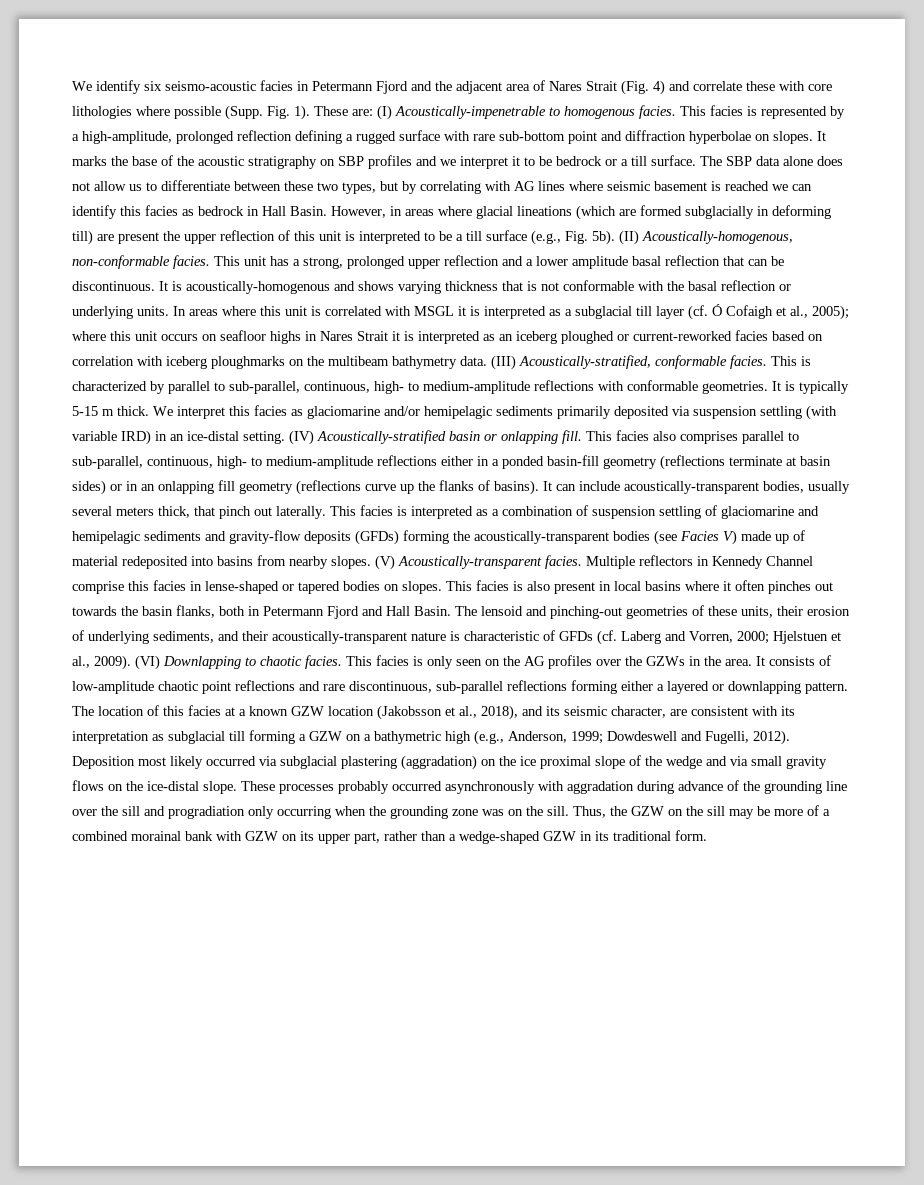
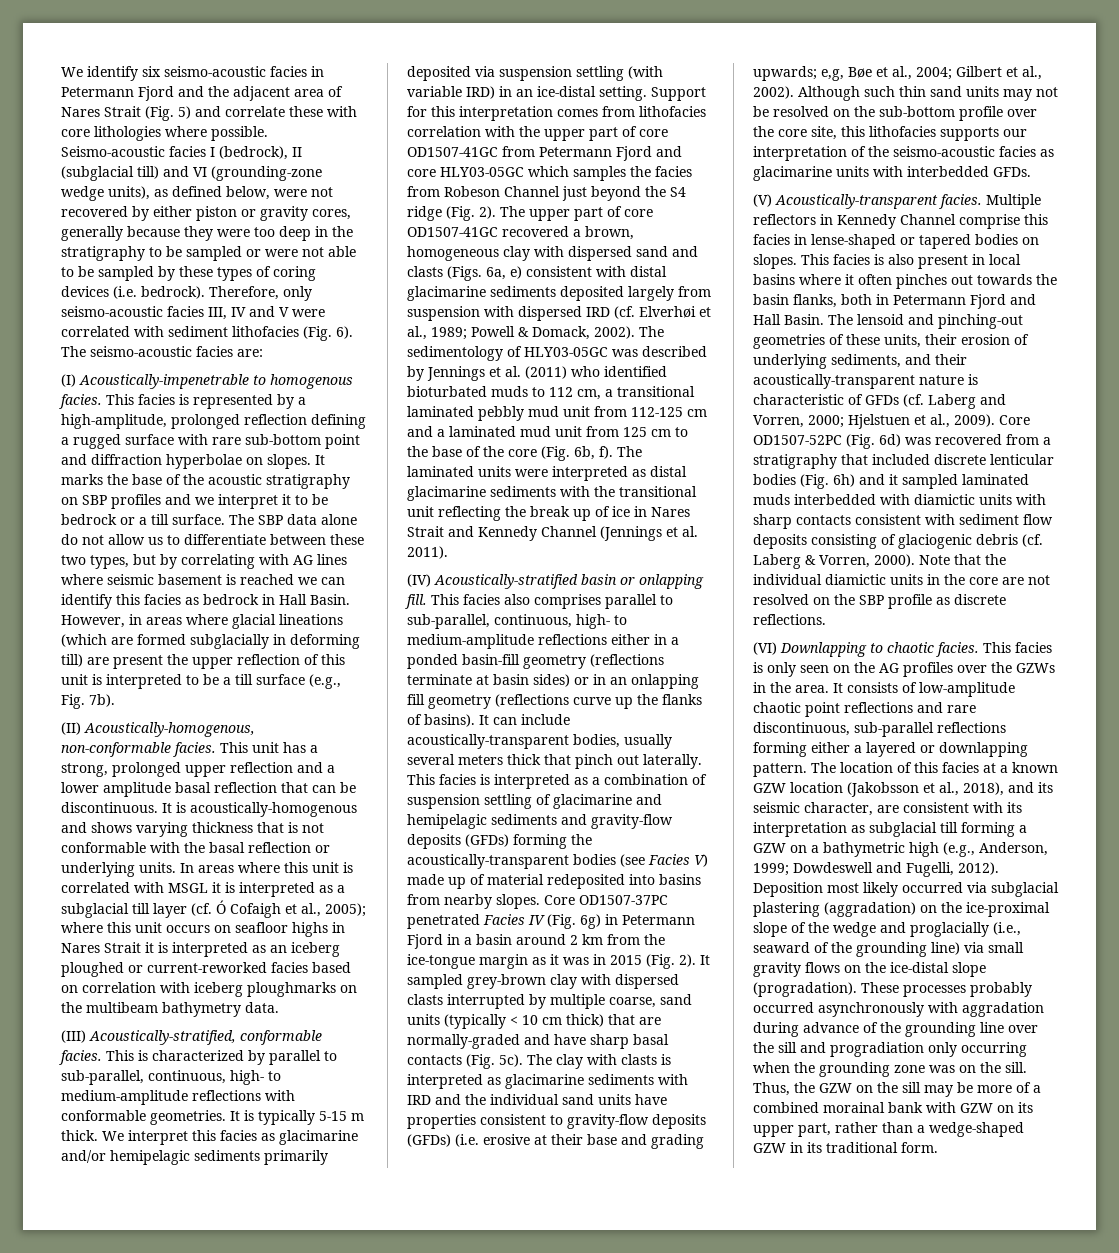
- We identify six seismo-acoustic facies in Petermann Fjord and the adjacent area of Nares Strait (Fig. 4) and correlate these with core lithologies where possible (Supp. Fig. 1). These are: (I) Acoustically-impenetrable to homogenous facies.
+ We identify six seismo-acoustic facies in Petermann Fjord and the adjacent area of Nares Strait (Fig. 5) and correlate these with core lithologies where possible. Seismo-acoustic facies I (bedrock), II (subglacial till) and VI (grounding-zone wedge units), as defined below, were not recovered by either piston or gravity cores, generally because they were too deep in the stratigraphy to be sampled or were not able to be sampled by these types of coring devices (i.e. bedrock). Therefore, only seismo-acoustic facies III, IV and V were correlated with sediment lithofacies (Fig. 6). The seismo-acoustic facies are:
+ (I) Acoustically-impenetrable to homogenous facies.
- The SBP data alone does not allow us to differentiate between these two types, but by correlating with AG lines where seismic basement is reached we can identify this facies as bedrock in Hall Basin.
+ The SBP data alone do not allow us to differentiate between these two types, but by correlating with AG lines where seismic basement is reached we can identify this facies as bedrock in Hall Basin.
- However, in areas where glacial lineations (which are formed subglacially in deforming till) are present the upper reflection of this unit is interpreted to be a till surface (e.g., Fig. 5b). (II) Acoustically-homogenous, non-conformable facies.
+ However, in areas where glacial lineations (which are formed subglacially in deforming till) are present the upper reflection of this unit is interpreted to be a till surface (e.g., Fig. 7b).
+ (II) Acoustically-homogenous, non-conformable facies.
- In areas where this unit is correlated with MSGL it is interpreted as a subglacial till layer (cf. Ó Cofaigh et al., 2005); where this unit occurs on seafloor highs in Nares Strait it is interpreted as an iceberg ploughed or current-reworked facies based on correlation with iceberg ploughmarks on the multibeam bathymetry data. (III) Acoustically-stratified, conformable facies.
+ In areas where this unit is correlated with MSGL it is interpreted as a subglacial till layer (cf. Ó Cofaigh et al., 2005); where this unit occurs on seafloor highs in Nares Strait it is interpreted as an iceberg ploughed or current-reworked facies based on correlation with iceberg ploughmarks on the multibeam bathymetry data.
+ (III) Acoustically-stratified, conformable facies.
- We interpret this facies as glaciomarine and/or hemipelagic sediments primarily deposited via suspension settling (with variable IRD) in an ice-distal setting. (IV) Acoustically-stratified basin or onlapping fill.
+ We interpret this facies as glacimarine and/or hemipelagic sediments primarily deposited via suspension settling (with variable IRD) in an ice-distal setting. Support for this interpretation comes from lithofacies correlation with the upper part of core OD1507-41GC from Petermann Fjord and core HLY03-05GC which samples the facies from Robeson Channel just beyond the S4 ridge (Fig. 2). The upper part of core OD1507-41GC recovered a brown, homogeneous clay with dispersed sand and clasts (Figs. 6a, e) consistent with distal glacimarine sediments deposited largely from suspension with dispersed IRD (cf. Elverhøi et al., 1989; Powell & Domack, 2002). The sedimentology of HLY03-05GC was described by Jennings et al. (2011) who identified bioturbated muds to 112 cm, a transitional laminated pebbly mud unit from 112-125 cm and a laminated mud unit from 125 cm to the base of the core (Fig. 6b, f). The laminated units were interpreted as distal glacimarine sediments with the transitional unit reflecting the break up of ice in Nares Strait and Kennedy Channel (Jennings et al. 2011).
+ (IV) Acoustically-stratified basin or onlapping fill.
- It can include acoustically-transparent bodies, usually several meters thick, that pinch out laterally.
+ It can include acoustically-transparent bodies, usually several meters thick that pinch out laterally.
- This facies is interpreted as a combination of suspension settling of glaciomarine and hemipelagic sediments and gravity-flow deposits (GFDs) forming the acoustically-transparent bodies (see Facies V) made up of material redeposited into basins from nearby slopes. (V) Acoustically-transparent facies.
+ This facies is interpreted as a combination of suspension settling of glacimarine and hemipelagic sediments and gravity-flow deposits (GFDs) forming the acoustically-transparent bodies (see Facies V) made up of material redeposited into basins from nearby slopes. Core OD1507-37PC penetrated Facies IV (Fig. 6g) in Petermann Fjord in a basin around 2 km from the ice-tongue margin as it was in 2015 (Fig. 2). It sampled grey-brown clay with dispersed clasts interrupted by multiple coarse, sand units (typically < 10 cm thick) that are normally-graded and have sharp basal contacts (Fig. 5c). The clay with clasts is interpreted as glacimarine sediments with IRD and the individual sand units have properties consistent to gravity-flow deposits (GFDs) (i.e. erosive at their base and grading upwards; e,g, Bøe et al., 2004; Gilbert et al., 2002). Although such thin sand units may not be resolved on the sub-bottom profile over the core site, this lithofacies supports our interpretation of the seismo-acoustic facies as glacimarine units with interbedded GFDs.
+ (V) Acoustically-transparent facies.
- The lensoid and pinching-out geometries of these units, their erosion of underlying sediments, and their acoustically-transparent nature is characteristic of GFDs (cf. Laberg and Vorren, 2000; Hjelstuen et al., 2009). (VI) Downlapping to chaotic facies.
+ The lensoid and pinching-out geometries of these units, their erosion of underlying sediments, and their acoustically-transparent nature is characteristic of GFDs (cf. Laberg and Vorren, 2000; Hjelstuen et al., 2009). Core OD1507-52PC (Fig. 6d) was recovered from a stratigraphy that included discrete lenticular bodies (Fig. 6h) and it sampled laminated muds interbedded with diamictic units with sharp contacts consistent with sediment flow deposits consisting of glaciogenic debris (cf. Laberg & Vorren, 2000). Note that the individual diamictic units in the core are not resolved on the SBP profile as discrete reflections.
+ (VI) Downlapping to chaotic facies.
- Deposition most likely occurred via subglacial plastering (aggradation) on the ice proximal slope of the wedge and via small gravity flows on the ice-distal slope.
+ Deposition most likely occurred via subglacial plastering (aggradation) on the ice-proximal slope of the wedge and proglacially (i.e., seaward of the grounding line) via small gravity flows on the ice-distal slope (progradation).

